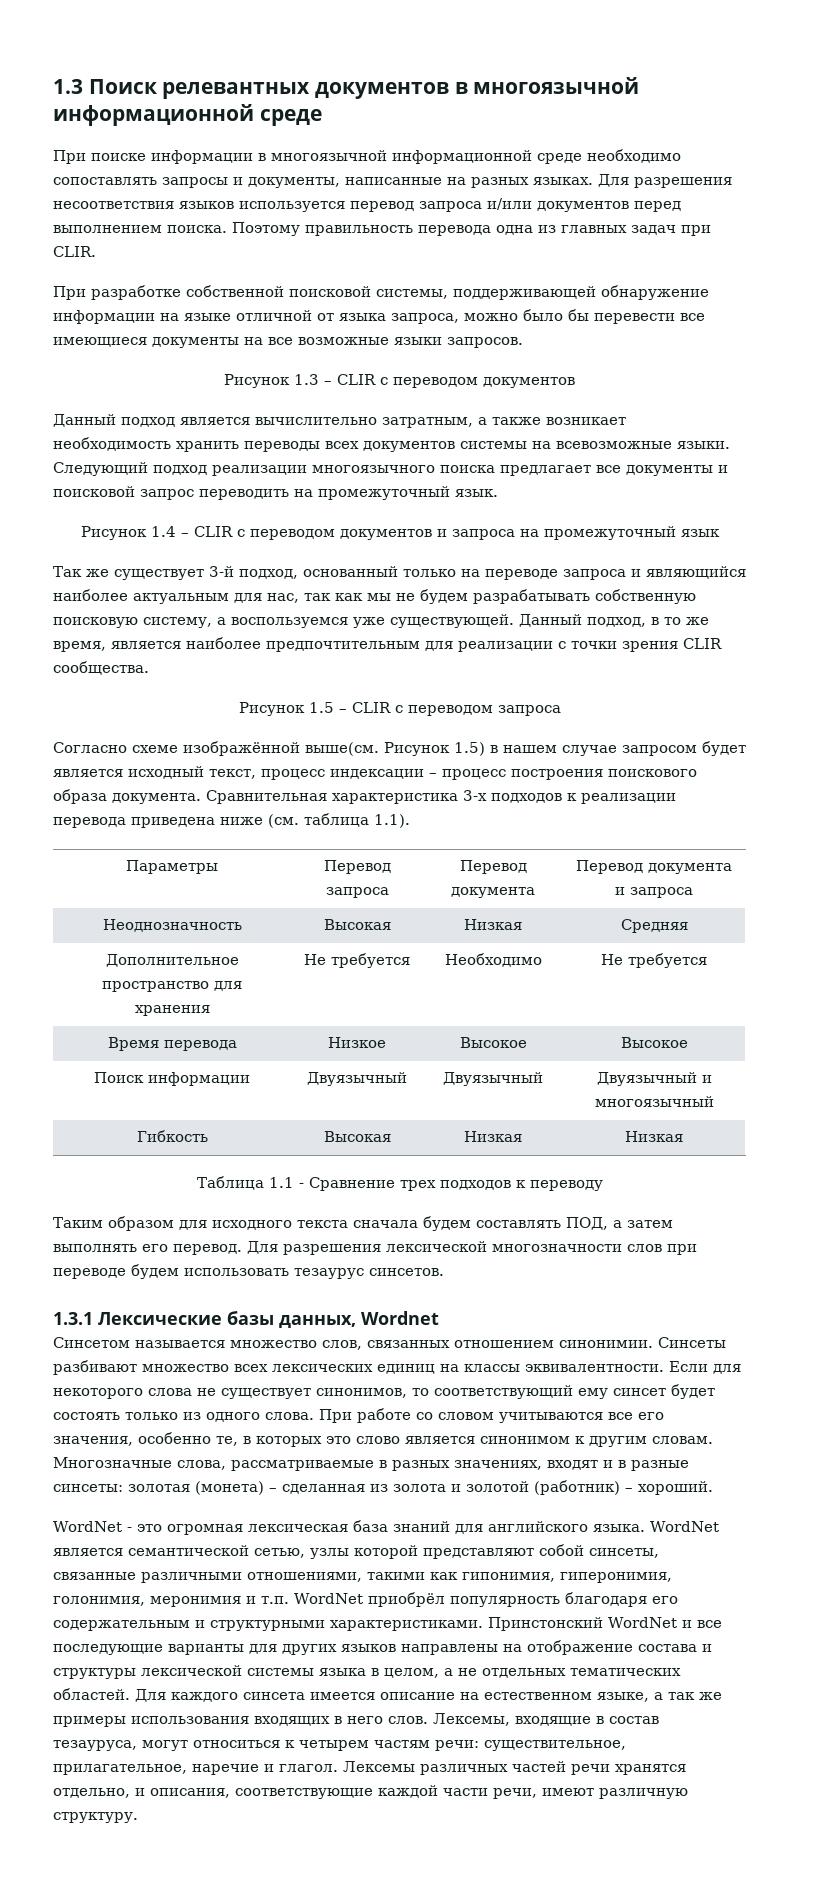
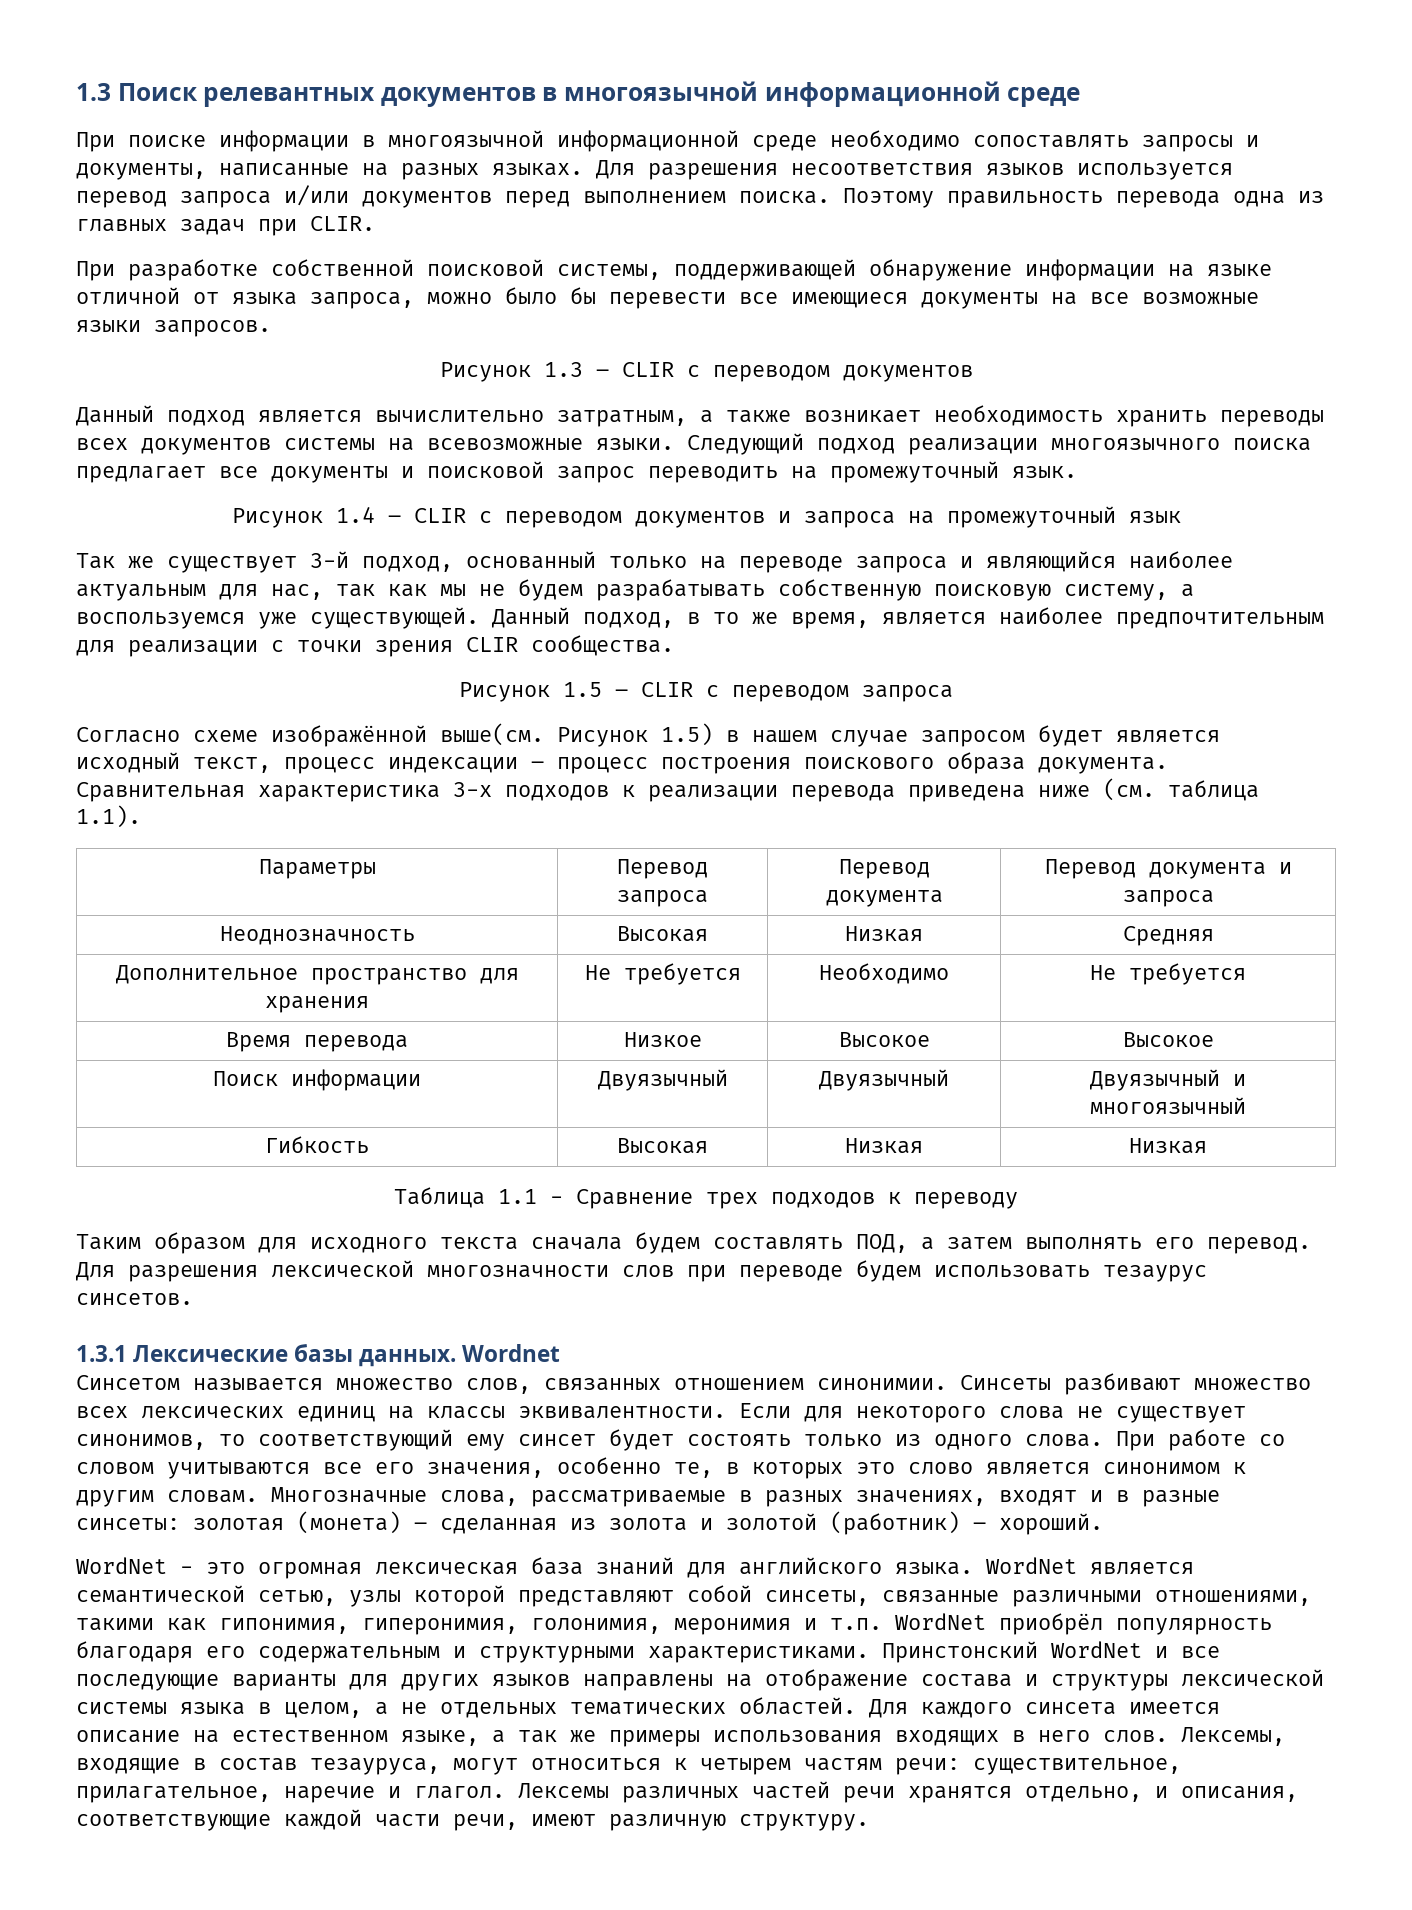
- 1.3.1 Лексические базы данных, Wordnet
+ 1.3.1 Лексические базы данных. Wordnet

